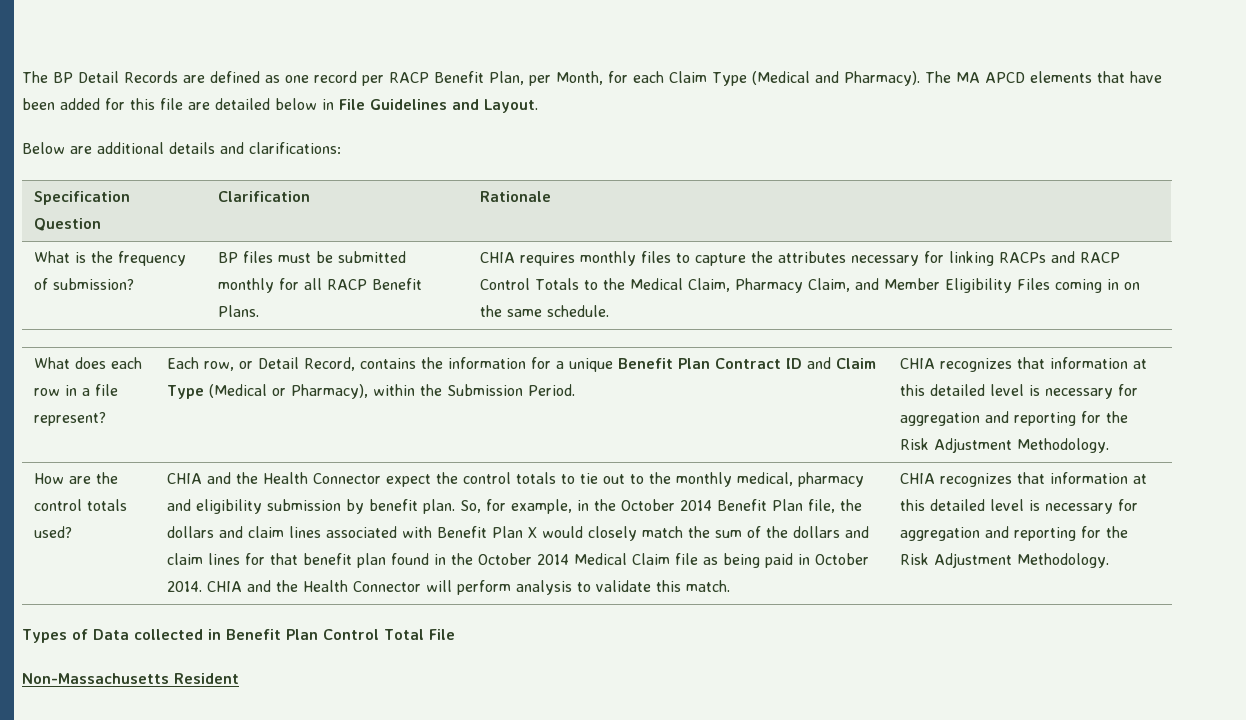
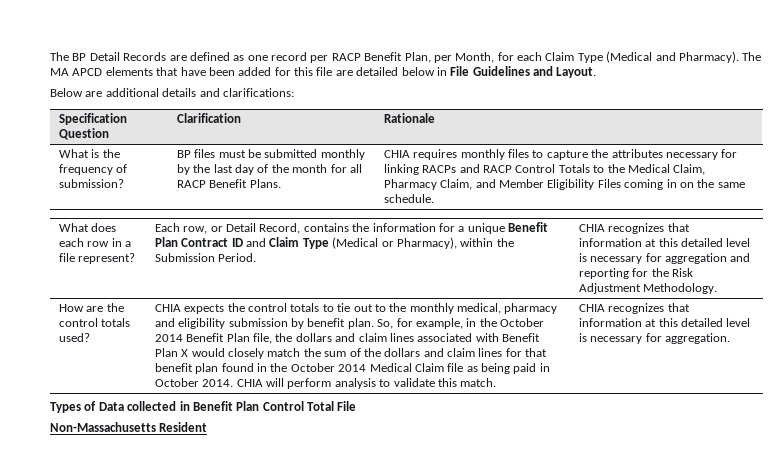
- BP files must be submitted monthly for all RACP Benefit Plans.
+ BP files must be submitted monthly by the last day of the month for all RACP Benefit Plans.
- CHIA and the Health Connector expect the control totals to tie out to the monthly medical, pharmacy and eligibility submission by benefit plan.
+ CHIA expects the control totals to tie out to the monthly medical, pharmacy and eligibility submission by benefit plan.
- CHIA and the Health Connector will perform analysis to validate this match. | CHIA recognizes that information at this detailed level is necessary for aggregation and reporting for the Risk Adjustment Methodology.
+ CHIA will perform analysis to validate this match. | CHIA recognizes that information at this detailed level is necessary for aggregation.

